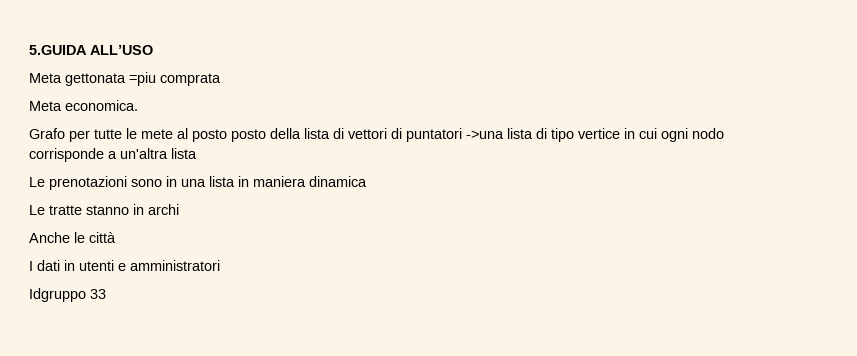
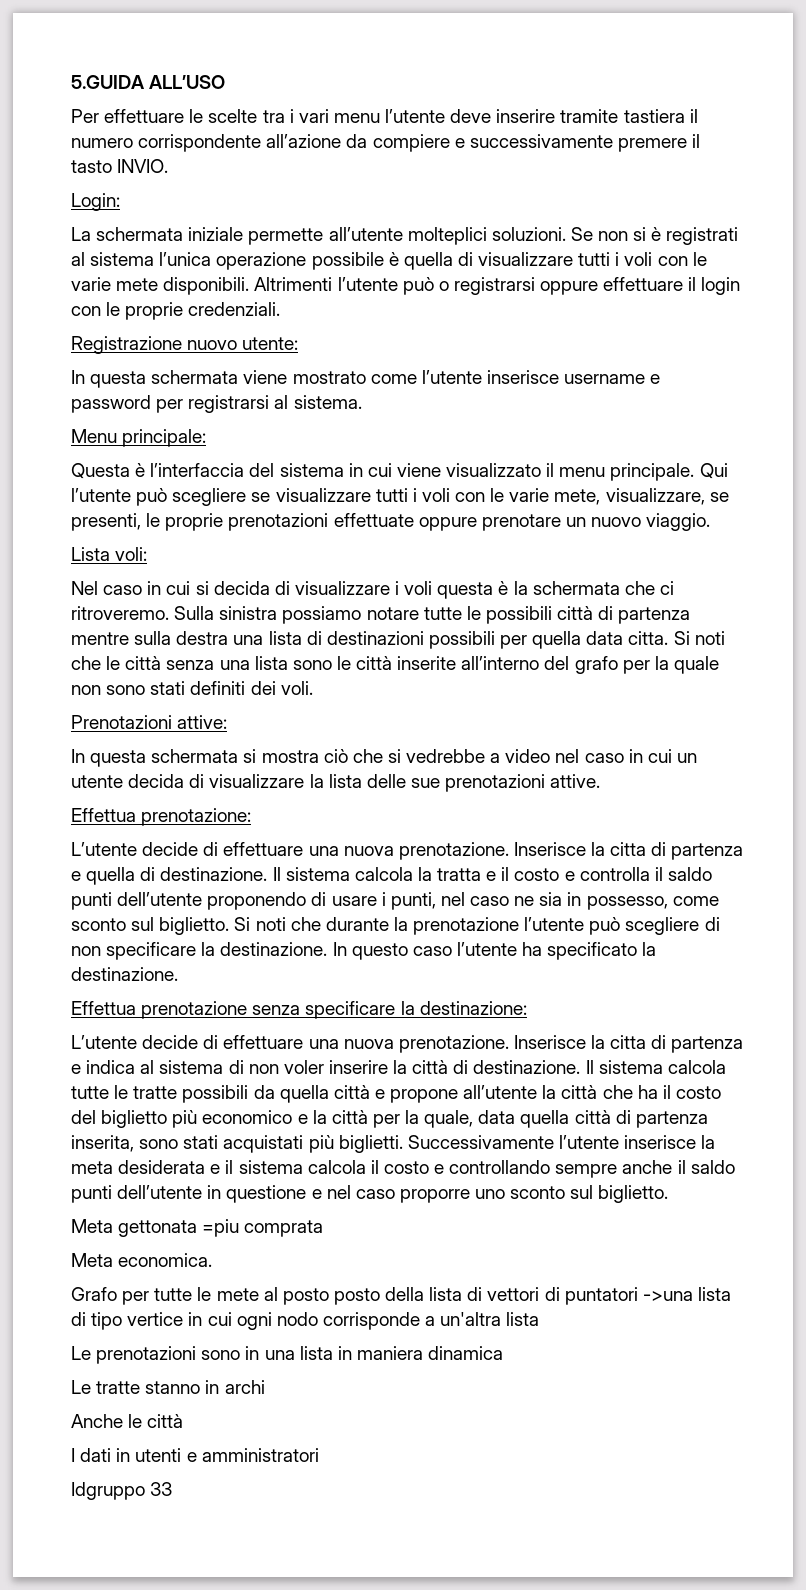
+ Per effettuare le scelte tra i vari menu l’utente deve inserire tramite tastiera il numero corrispondente all’azione da compiere e successivamente premere il tasto INVIO.
+ Login:
+ La schermata iniziale permette all’utente molteplici soluzioni. Se non si è registrati al sistema l’unica operazione possibile è quella di visualizzare tutti i voli con le varie mete disponibili. Altrimenti l’utente può o registrarsi oppure effettuare il login con le proprie credenziali.
+ Registrazione nuovo utente:
+ In questa schermata viene mostrato come l’utente inserisce username e password per registrarsi al sistema.
+ Menu principale:
+ Questa è l’interfaccia del sistema in cui viene visualizzato il menu principale. Qui l’utente può scegliere se visualizzare tutti i voli con le varie mete, visualizzare, se presenti, le proprie prenotazioni effettuate oppure prenotare un nuovo viaggio.
+ Lista voli:
+ Nel caso in cui si decida di visualizzare i voli questa è la schermata che ci ritroveremo. Sulla sinistra possiamo notare tutte le possibili città di partenza mentre sulla destra una lista di destinazioni possibili per quella data citta. Si noti che le città senza una lista sono le città inserite all’interno del grafo per la quale non sono stati definiti dei voli.
+ Prenotazioni attive:
+ In questa schermata si mostra ciò che si vedrebbe a video nel caso in cui un utente decida di visualizzare la lista delle sue prenotazioni attive.
+ Effettua prenotazione:
+ L’utente decide di effettuare una nuova prenotazione. Inserisce la citta di partenza e quella di destinazione. Il sistema calcola la tratta e il costo e controlla il saldo punti dell’utente proponendo di usare i punti, nel caso ne sia in possesso, come sconto sul biglietto. Si noti che durante la prenotazione l’utente può scegliere di non specificare la destinazione. In questo caso l’utente ha specificato la destinazione.
+ Effettua prenotazione senza specificare la destinazione:
+ L’utente decide di effettuare una nuova prenotazione. Inserisce la citta di partenza e indica al sistema di non voler inserire la città di destinazione. Il sistema calcola tutte le tratte possibili da quella città e propone all’utente la città che ha il costo del biglietto più economico e la città per la quale, data quella città di partenza inserita, sono stati acquistati più biglietti. Successivamente l’utente inserisce la meta desiderata e il sistema calcola il costo e controllando sempre anche il saldo punti dell’utente in questione e nel caso proporre uno sconto sul biglietto.

